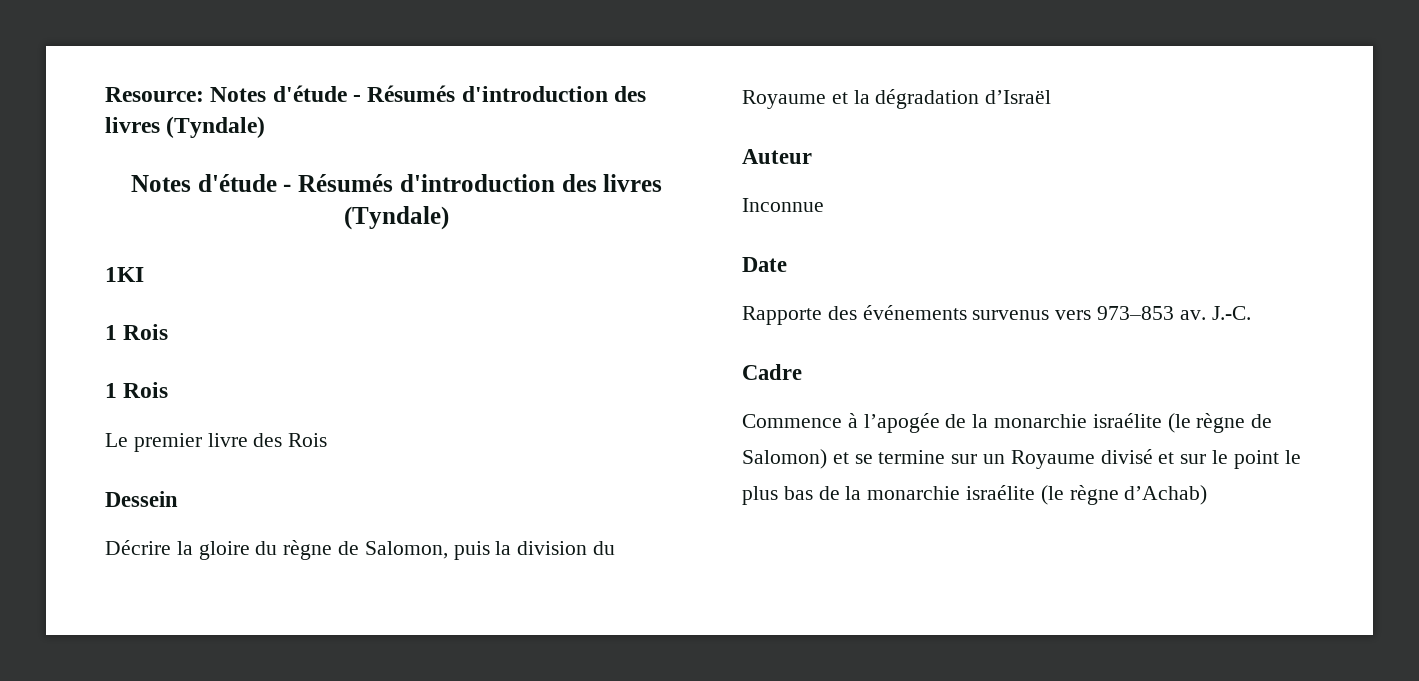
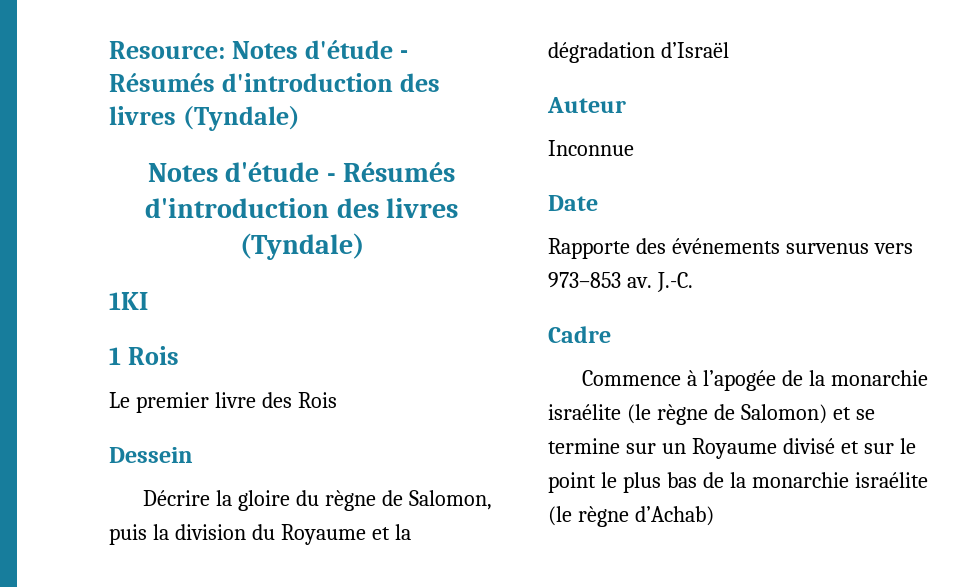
  1KI
- 1 Rois

